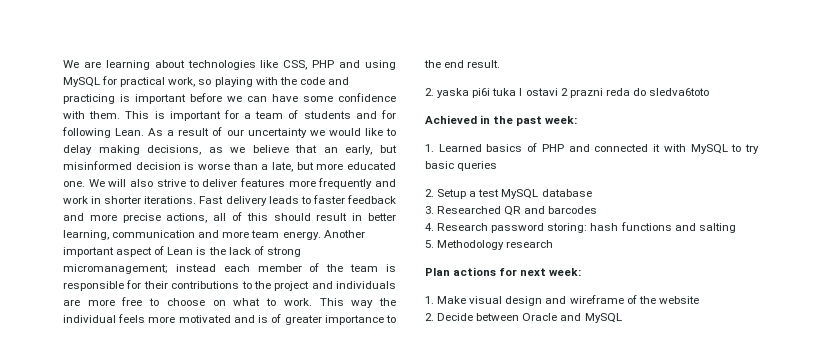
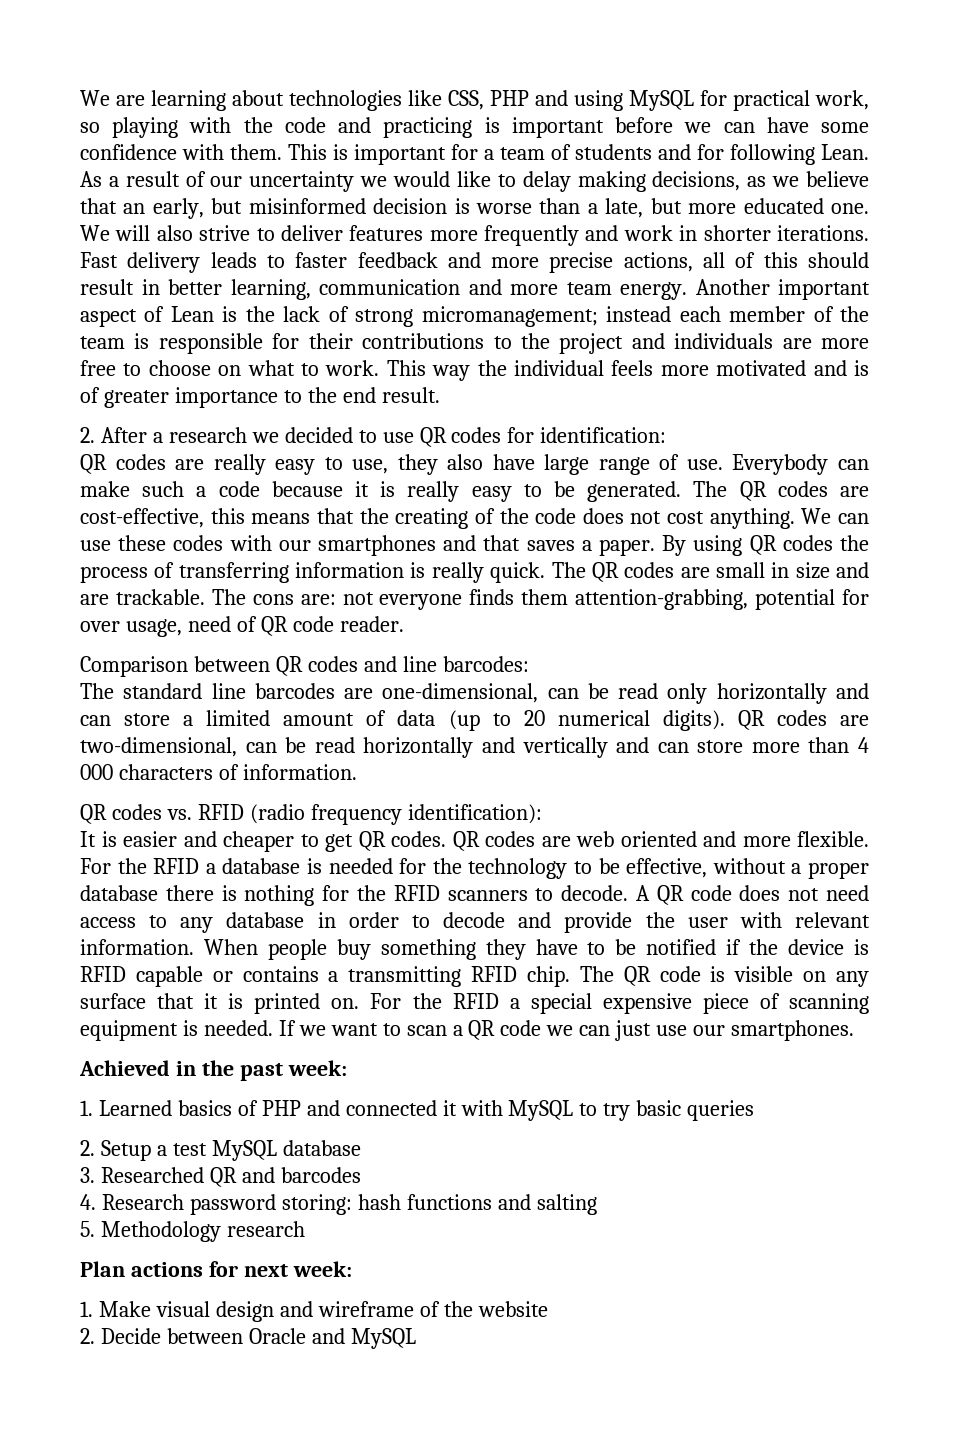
- 2. yaska pi6i tuka I ostavi 2 prazni reda do sledva6toto
+ 2. After a research we decided to use QR codes for identification:
+ QR codes are really easy to use, they also have large range of use. Everybody can make such a code because it is really easy to be generated. The QR codes are cost-effective, this means that the creating of the code does not cost anything. We can use these codes with our smartphones and that saves a paper. By using QR codes the process of transferring information is really quick. The QR codes are small in size and are trackable. The cons are: not everyone finds them attention-grabbing, potential for over usage, need of QR code reader.
+ Comparison between QR codes and line barcodes:
+ The standard line barcodes are one-dimensional, can be read only horizontally and can store a limited amount of data (up to 20 numerical digits). QR codes are two-dimensional, can be read horizontally and vertically and can store more than 4 000 characters of information.
+ QR codes vs. RFID (radio frequency identification):
+ It is easier and cheaper to get QR codes. QR codes are web oriented and more flexible. For the RFID a database is needed for the technology to be effective, without a proper database there is nothing for the RFID scanners to decode. A QR code does not need access to any database in order to decode and provide the user with relevant information. When people buy something they have to be notified if the device is RFID capable or contains a transmitting RFID chip. The QR code is visible on any surface that it is printed on. For the RFID a special expensive piece of scanning equipment is needed. If we want to scan a QR code we can just use our smartphones.

